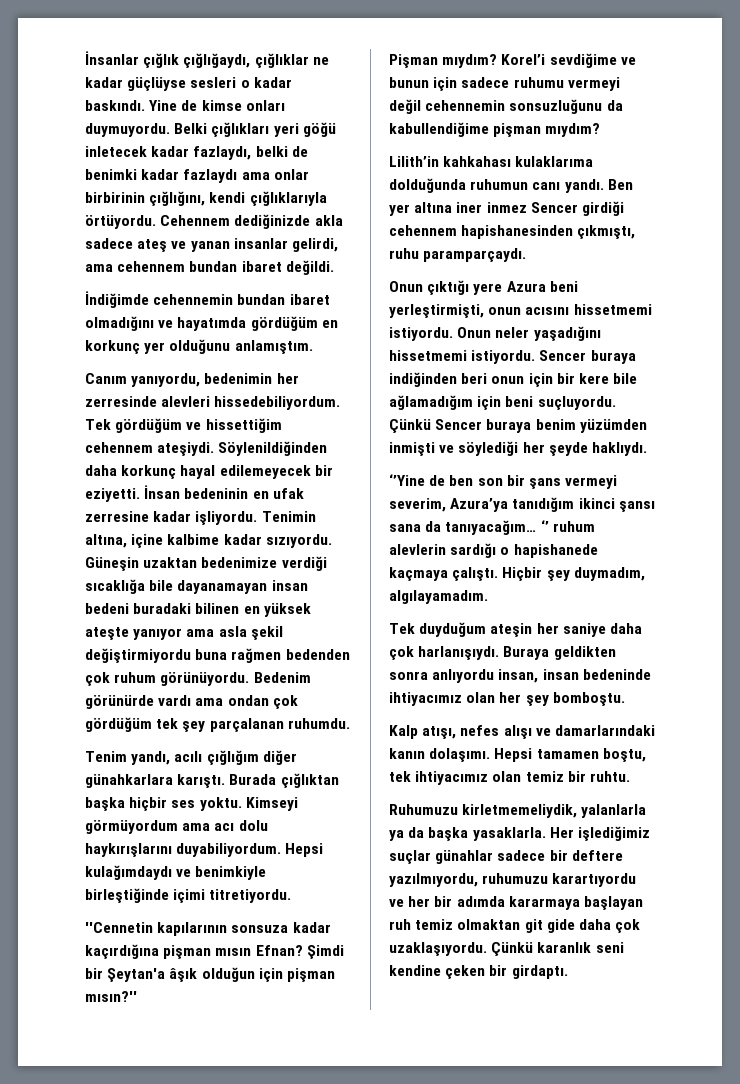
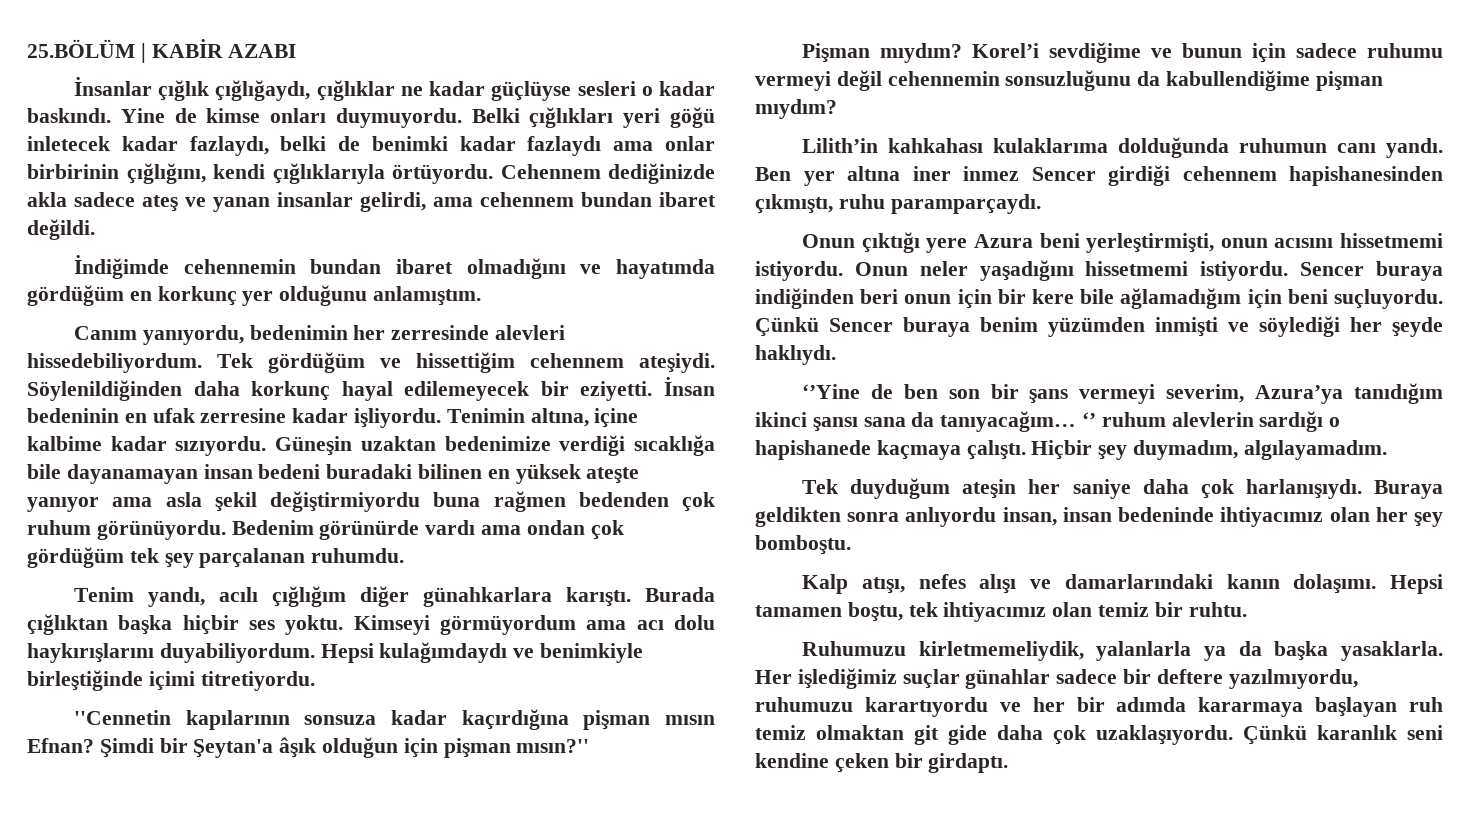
+ 25.BÖLÜM | KABİR AZABI

